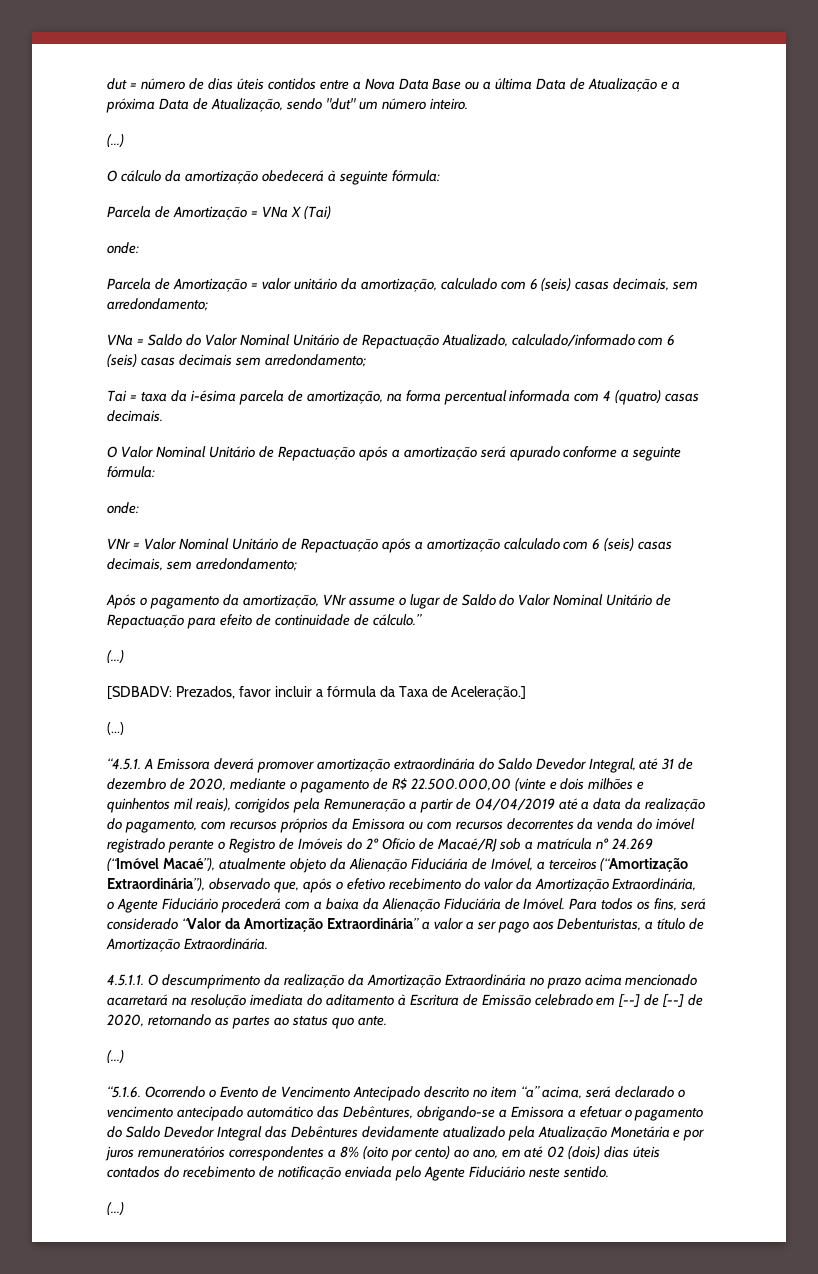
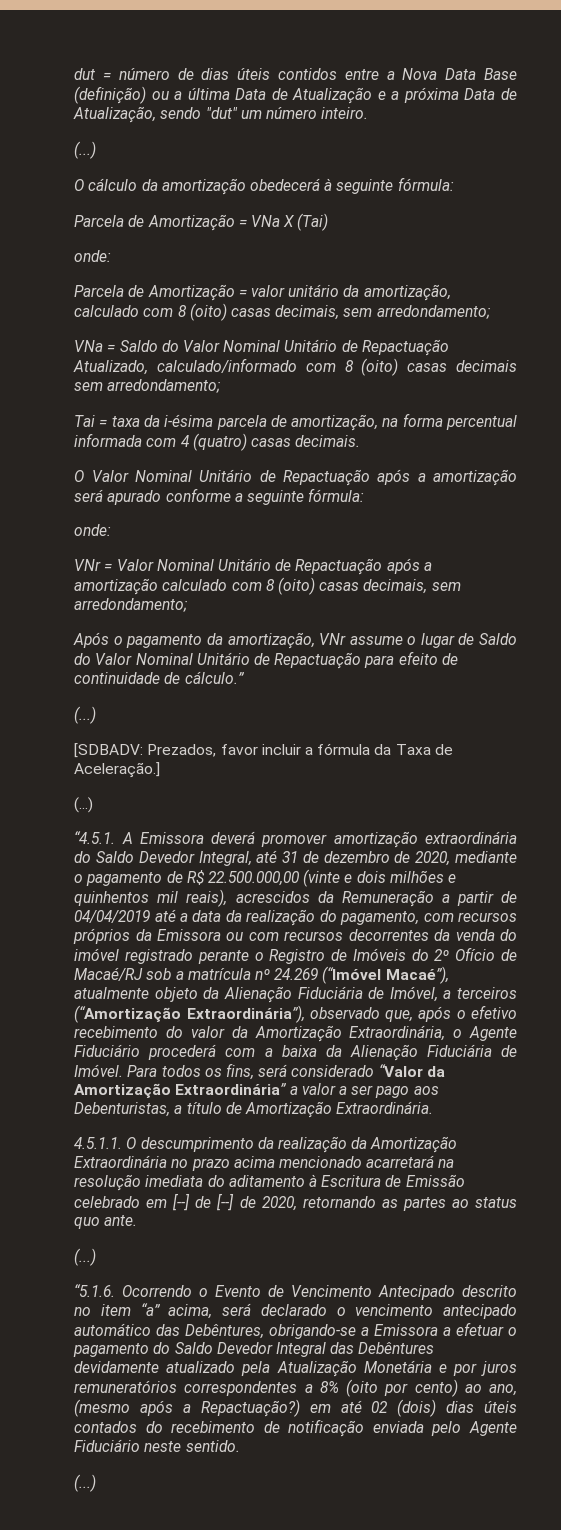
- dut = número de dias úteis contidos entre a Nova Data Base ou a última Data de Atualização e a próxima Data de Atualização, sendo "dut" um número inteiro.
+ dut = número de dias úteis contidos entre a Nova Data Base (definição) ou a última Data de Atualização e a próxima Data de Atualização, sendo "dut" um número inteiro.
- Parcela de Amortização = valor unitário da amortização, calculado com 6 (seis) casas decimais, sem arredondamento;
+ Parcela de Amortização = valor unitário da amortização, calculado com 8 (oito) casas decimais, sem arredondamento;
- VNa = Saldo do Valor Nominal Unitário de Repactuação Atualizado, calculado/informado com 6 (seis) casas decimais sem arredondamento;
+ VNa = Saldo do Valor Nominal Unitário de Repactuação Atualizado, calculado/informado com 8 (oito) casas decimais sem arredondamento;
- VNr = Valor Nominal Unitário de Repactuação após a amortização calculado com 6 (seis) casas decimais, sem arredondamento;
+ VNr = Valor Nominal Unitário de Repactuação após a amortização calculado com 8 (oito) casas decimais, sem arredondamento;
- “4.5.1. A Emissora deverá promover amortização extraordinária do Saldo Devedor Integral, até 31 de dezembro de 2020, mediante o pagamento de R$ 22.500.000,00 (vinte e dois milhões e quinhentos mil reais), corrigidos pela Remuneração a partir de 04/04/2019 até a data da realização do pagamento, com recursos próprios da Emissora ou com recursos decorrentes da venda do imóvel registrado perante o Registro de Imóveis do 2º Ofício de Macaé/RJ sob a matrícula nº 24.269 (“Imóvel Macaé”), atualmente objeto da Alienação Fiduciária de Imóvel, a terceiros (“Amortização Extraordinária”), observado que, após o efetivo recebimento do valor da Amortização Extraordinária, o Agente Fiduciário procederá com a baixa da Alienação Fiduciária de Imóvel.
+ “4.5.1. A Emissora deverá promover amortização extraordinária do Saldo Devedor Integral, até 31 de dezembro de 2020, mediante o pagamento de R$ 22.500.000,00 (vinte e dois milhões e quinhentos mil reais), acrescidos da Remuneração a partir de 04/04/2019 até a data da realização do pagamento, com recursos próprios da Emissora ou com recursos decorrentes da venda do imóvel registrado perante o Registro de Imóveis do 2º Ofício de Macaé/RJ sob a matrícula nº 24.269 (“Imóvel Macaé”), atualmente objeto da Alienação Fiduciária de Imóvel, a terceiros (“Amortização Extraordinária”), observado que, após o efetivo recebimento do valor da Amortização Extraordinária, o Agente Fiduciário procederá com a baixa da Alienação Fiduciária de Imóvel.
- “5.1.6. Ocorrendo o Evento de Vencimento Antecipado descrito no item “a” acima, será declarado o vencimento antecipado automático das Debêntures, obrigando-se a Emissora a efetuar o pagamento do Saldo Devedor Integral das Debêntures devidamente atualizado pela Atualização Monetária e por juros remuneratórios correspondentes a 8% (oito por cento) ao ano, em até 02 (dois) dias úteis contados do recebimento de notificação enviada pelo Agente Fiduciário neste sentido.
+ “5.1.6. Ocorrendo o Evento de Vencimento Antecipado descrito no item “a” acima, será declarado o vencimento antecipado automático das Debêntures, obrigando-se a Emissora a efetuar o pagamento do Saldo Devedor Integral das Debêntures devidamente atualizado pela Atualização Monetária e por juros remuneratórios correspondentes a 8% (oito por cento) ao ano, (mesmo após a Repactuação?) em até 02 (dois) dias úteis contados do recebimento de notificação enviada pelo Agente Fiduciário neste sentido.

